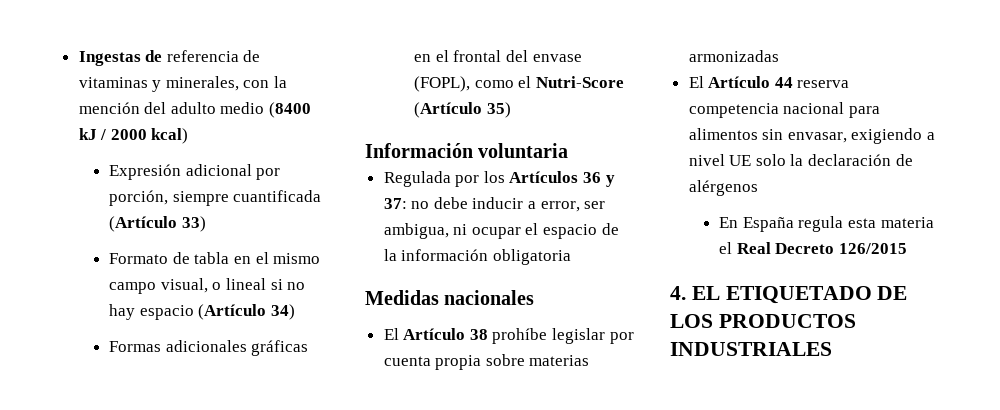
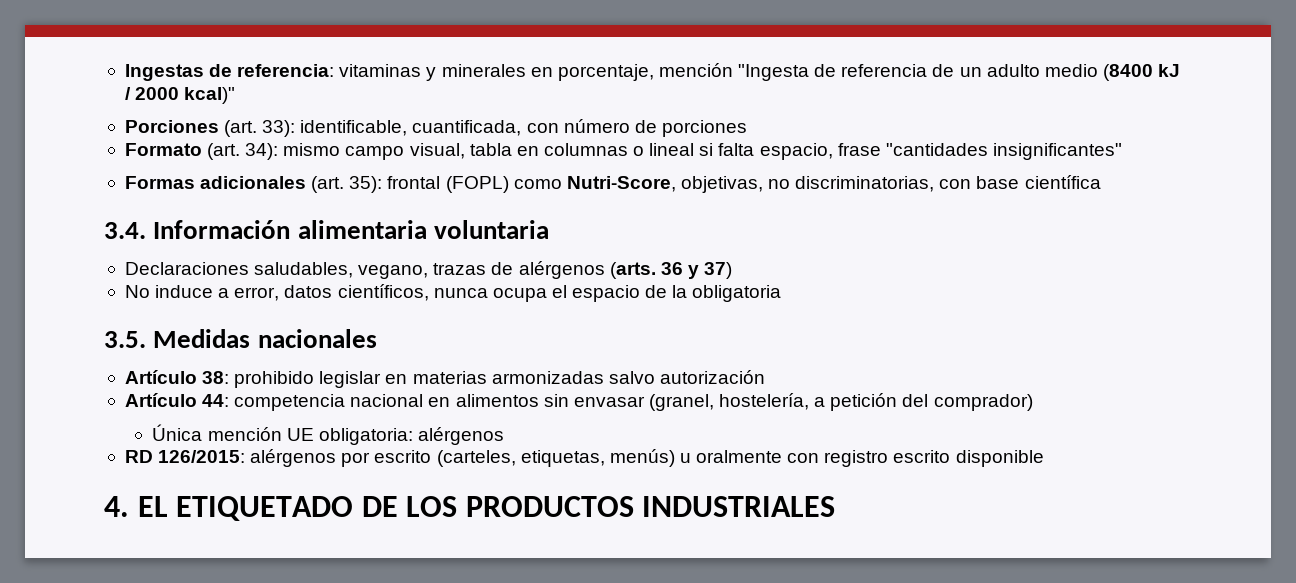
- Ingestas de referencia de vitaminas y minerales, con la mención del adulto medio (8400 kJ / 2000 kcal)
- Expresión adicional por porción, siempre cuantificada (Artículo 33)
- Formato de tabla en el mismo campo visual, o lineal si no hay espacio (Artículo 34)
- Formas adicionales gráficas en el frontal del envase (FOPL), como el Nutri-Score (Artículo 35)
- Información voluntaria
- Regulada por los Artículos 36 y 37: no debe inducir a error, ser ambigua, ni ocupar el espacio de la información obligatoria
+ Ingestas de referencia: vitaminas y minerales en porcentaje, mención "Ingesta de referencia de un adulto medio (8400 kJ / 2000 kcal)"
+ Porciones (art. 33): identificable, cuantificada, con número de porciones
+ Formato (art. 34): mismo campo visual, tabla en columnas o lineal si falta espacio, frase "cantidades insignificantes"
+ Formas adicionales (art. 35): frontal (FOPL) como Nutri-Score, objetivas, no discriminatorias, con base científica
+ 3.4. Información alimentaria voluntaria
+ Declaraciones saludables, vegano, trazas de alérgenos (arts. 36 y 37)
+ No induce a error, datos científicos, nunca ocupa el espacio de la obligatoria
- Medidas nacionales
+ 3.5. Medidas nacionales
- El Artículo 38 prohíbe legislar por cuenta propia sobre materias armonizadas
- El Artículo 44 reserva competencia nacional para alimentos sin envasar, exigiendo a nivel UE solo la declaración de alérgenos
- En España regula esta materia el Real Decreto 126/2015
+ Artículo 38: prohibido legislar en materias armonizadas salvo autorización
+ Artículo 44: competencia nacional en alimentos sin envasar (granel, hostelería, a petición del comprador)
+ Única mención UE obligatoria: alérgenos
+ RD 126/2015: alérgenos por escrito (carteles, etiquetas, menús) u oralmente con registro escrito disponible

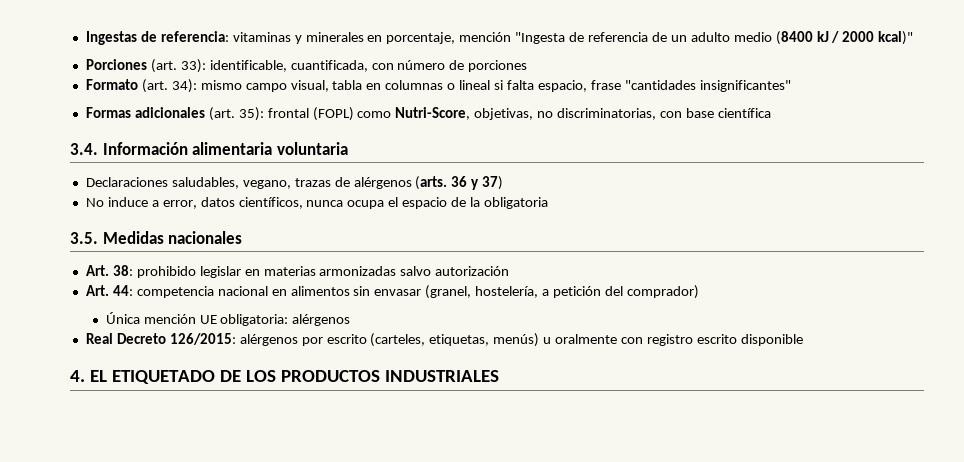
- Artículo 38: prohibido legislar en materias armonizadas salvo autorización
+ Art. 38: prohibido legislar en materias armonizadas salvo autorización
- Artículo 44: competencia nacional en alimentos sin envasar (granel, hostelería, a petición del comprador)
+ Art. 44: competencia nacional en alimentos sin envasar (granel, hostelería, a petición del comprador)
- RD 126/2015: alérgenos por escrito (carteles, etiquetas, menús) u oralmente con registro escrito disponible
+ Real Decreto 126/2015: alérgenos por escrito (carteles, etiquetas, menús) u oralmente con registro escrito disponible

